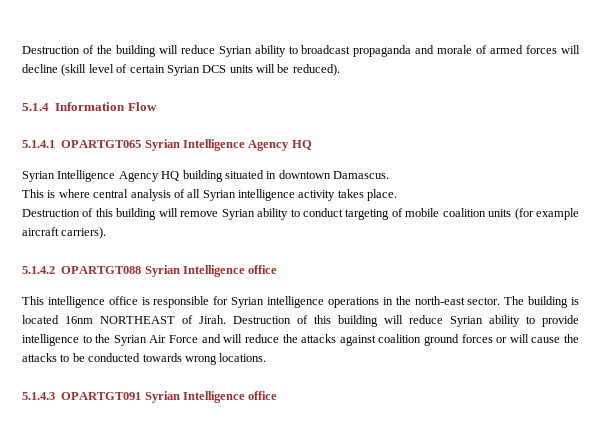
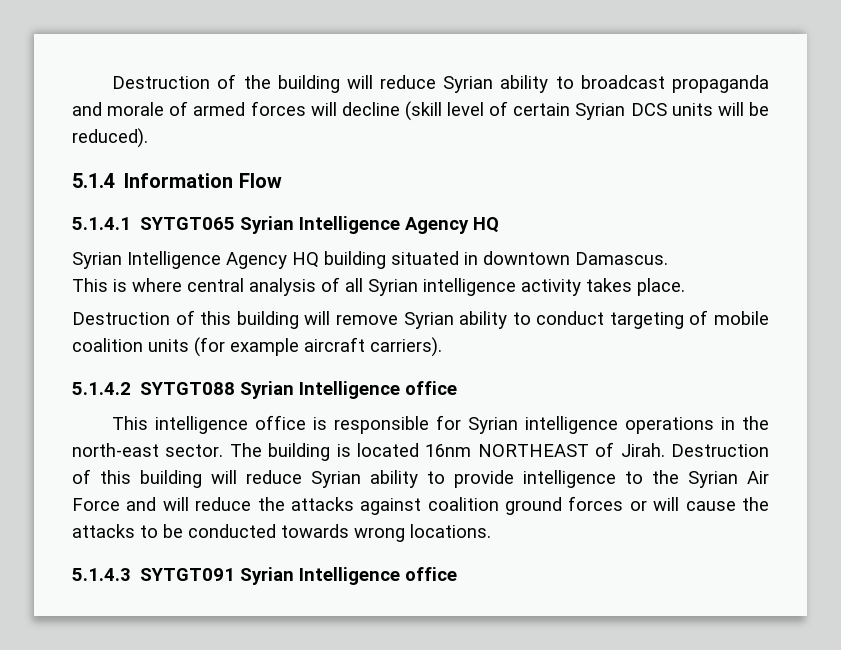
- 5.1.4.1 OPARTGT065 Syrian Intelligence Agency HQ
+ 5.1.4.1 SYTGT065 Syrian Intelligence Agency HQ
- 5.1.4.2 OPARTGT088 Syrian Intelligence office
+ 5.1.4.2 SYTGT088 Syrian Intelligence office
- 5.1.4.3 OPARTGT091 Syrian Intelligence office
+ 5.1.4.3 SYTGT091 Syrian Intelligence office

